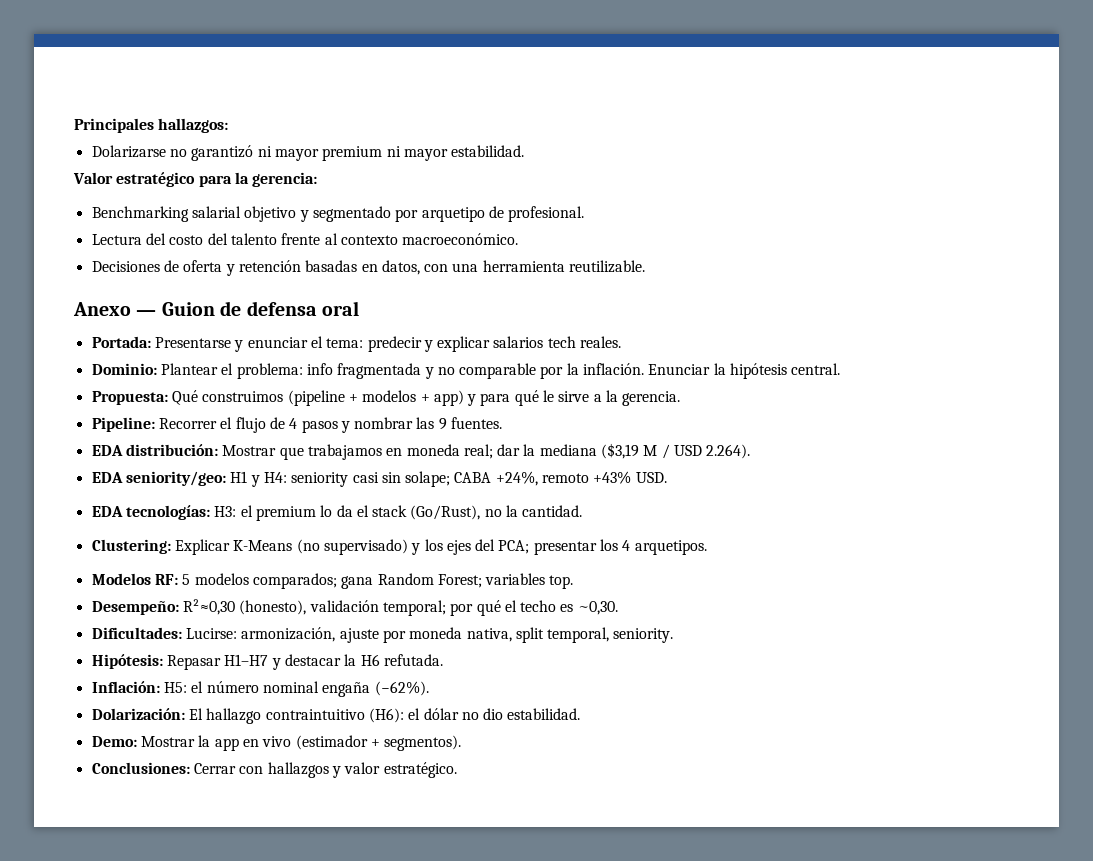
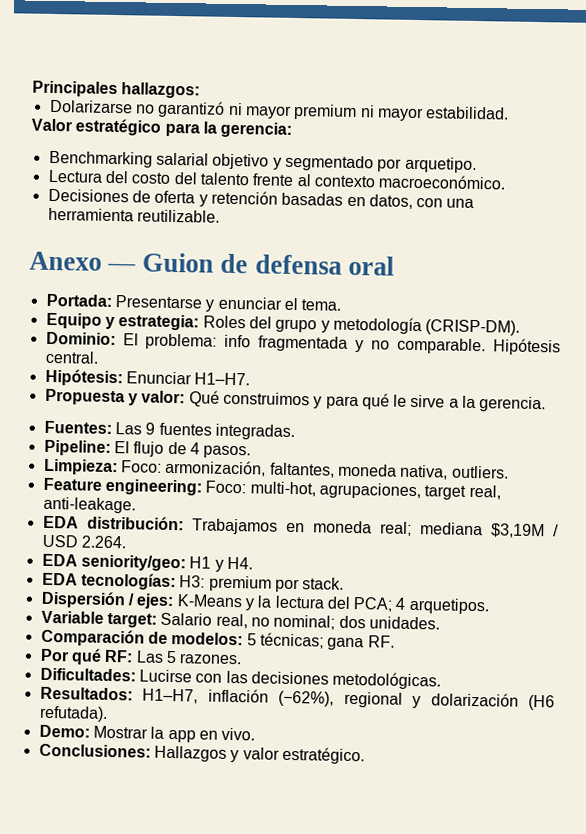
- Benchmarking salarial objetivo y segmentado por arquetipo de profesional.
+ Benchmarking salarial objetivo y segmentado por arquetipo.
- Portada: Presentarse y enunciar el tema: predecir y explicar salarios tech reales.
+ Portada: Presentarse y enunciar el tema.
+ Equipo y estrategia: Roles del grupo y metodología (CRISP-DM).
- Dominio: Plantear el problema: info fragmentada y no comparable por la inflación. Enunciar la hipótesis central.
- Propuesta: Qué construimos (pipeline + modelos + app) y para qué le sirve a la gerencia.
+ Dominio: El problema: info fragmentada y no comparable. Hipótesis central.
+ Hipótesis: Enunciar H1–H7.
+ Propuesta y valor: Qué construimos y para qué le sirve a la gerencia.
+ Fuentes: Las 9 fuentes integradas.
- Pipeline: Recorrer el flujo de 4 pasos y nombrar las 9 fuentes.
- EDA distribución: Mostrar que trabajamos en moneda real; dar la mediana ($3,19 M / USD 2.264).
+ Pipeline: El flujo de 4 pasos.
+ Limpieza: Foco: armonización, faltantes, moneda nativa, outliers.
+ Feature engineering: Foco: multi-hot, agrupaciones, target real, anti-leakage.
+ EDA distribución: Trabajamos en moneda real; mediana $3,19M / USD 2.264.
- EDA seniority/geo: H1 y H4: seniority casi sin solape; CABA +24%, remoto +43% USD.
- EDA tecnologías: H3: el premium lo da el stack (Go/Rust), no la cantidad.
- Clustering: Explicar K-Means (no supervisado) y los ejes del PCA; presentar los 4 arquetipos.
- Modelos RF: 5 modelos comparados; gana Random Forest; variables top.
- Desempeño: R²≈0,30 (honesto), validación temporal; por qué el techo es ~0,30.
- Dificultades: Lucirse: armonización, ajuste por moneda nativa, split temporal, seniority.
- Hipótesis: Repasar H1–H7 y destacar la H6 refutada.
- Inflación: H5: el número nominal engaña (−62%).
- Dolarización: El hallazgo contraintuitivo (H6): el dólar no dio estabilidad.
+ EDA seniority/geo: H1 y H4.
+ EDA tecnologías: H3: premium por stack.
+ Dispersión / ejes: K-Means y la lectura del PCA; 4 arquetipos.
+ Variable target: Salario real, no nominal; dos unidades.
+ Comparación de modelos: 5 técnicas; gana RF.
+ Por qué RF: Las 5 razones.
+ Dificultades: Lucirse con las decisiones metodológicas.
+ Resultados: H1–H7, inflación (−62%), regional y dolarización (H6 refutada).
- Demo: Mostrar la app en vivo (estimador + segmentos).
- Conclusiones: Cerrar con hallazgos y valor estratégico.
+ Demo: Mostrar la app en vivo.
+ Conclusiones: Hallazgos y valor estratégico.

